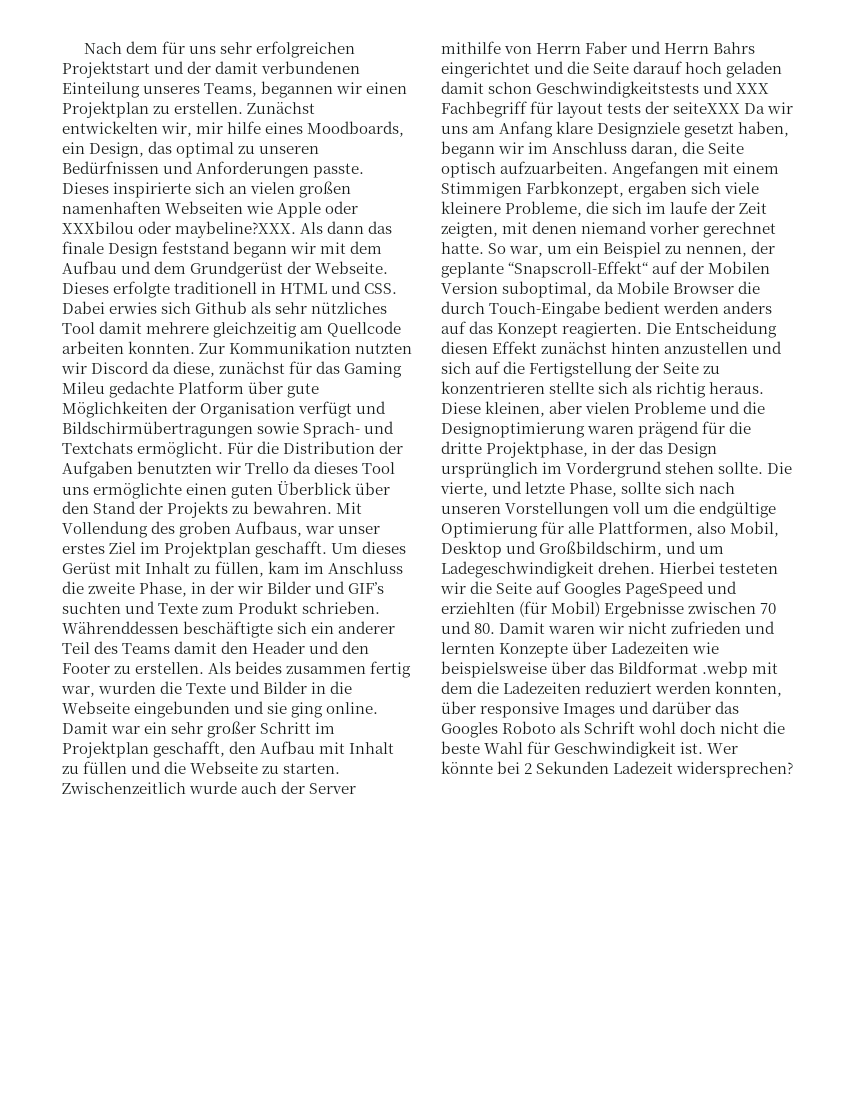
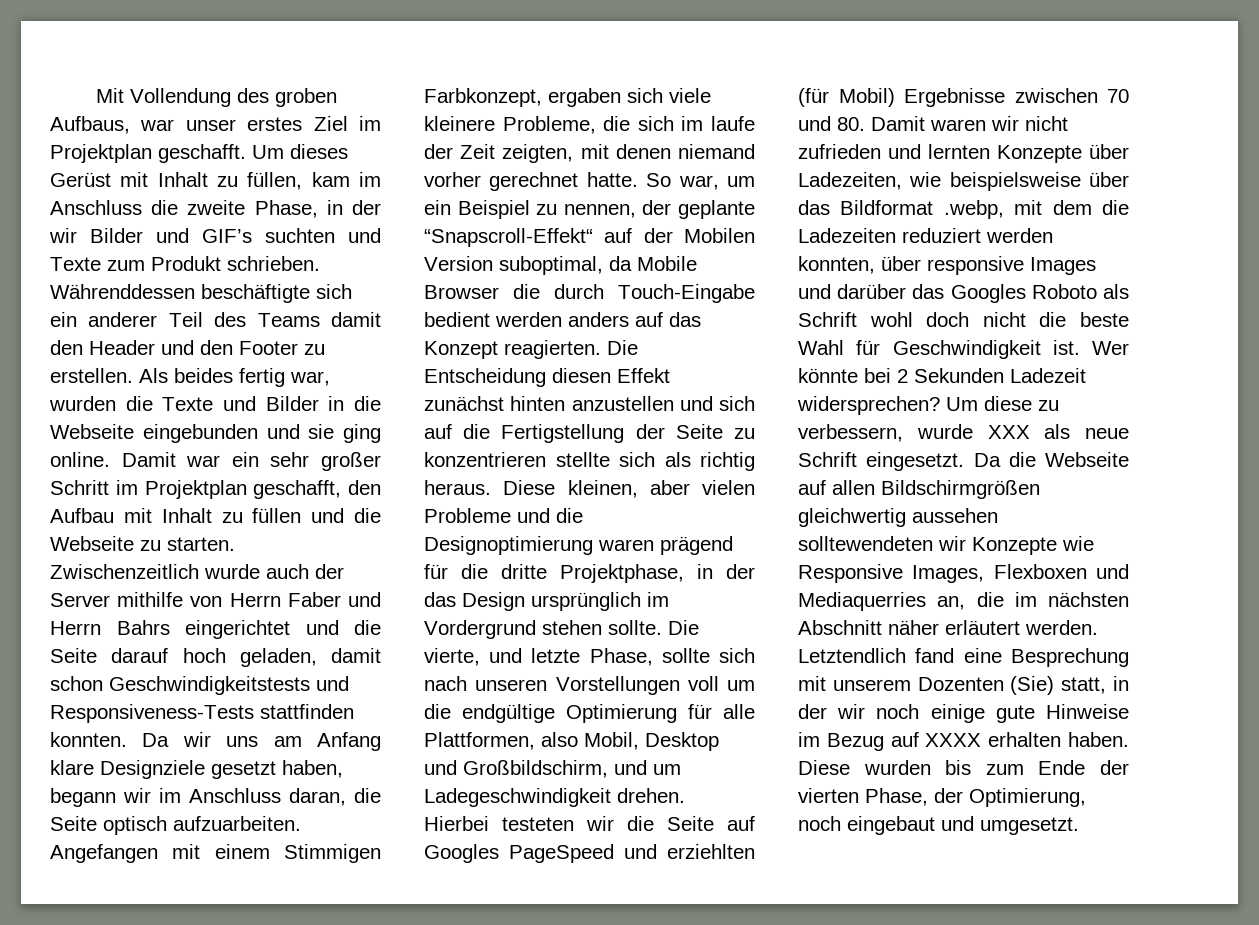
- Nach dem für uns sehr erfolgreichen Projektstart und der damit verbundenen Einteilung unseres Teams, begannen wir einen Projektplan zu erstellen. Zunächst entwickelten wir, mir hilfe eines Moodboards, ein Design, das optimal zu unseren Bedürfnissen und Anforderungen passte. Dieses inspirierte sich an vielen großen namenhaften Webseiten wie Apple oder XXXbilou oder maybeline?XXX. Als dann das finale Design feststand begann wir mit dem Aufbau und dem Grundgerüst der Webseite. Dieses erfolgte traditionell in HTML und CSS. Dabei erwies sich Github als sehr nützliches Tool damit mehrere gleichzeitig am Quellcode arbeiten konnten. Zur Kommunikation nutzten wir Discord da diese, zunächst für das Gaming Mileu gedachte Platform über gute Möglichkeiten der Organisation verfügt und Bildschirmübertragungen sowie Sprach- und Textchats ermöglicht. Für die Distribution der Aufgaben benutzten wir Trello da dieses Tool uns ermöglichte einen guten Überblick über den Stand der Projekts zu bewahren.
- Als beides zusammen fertig war, wurden die Texte und Bilder in die Webseite eingebunden und sie ging online.
+ Als beides fertig war, wurden die Texte und Bilder in die Webseite eingebunden und sie ging online.
- Zwischenzeitlich wurde auch der Server mithilfe von Herrn Faber und Herrn Bahrs eingerichtet und die Seite darauf hoch geladen damit schon Geschwindigkeitstests und XXX Fachbegriff für layout tests der seiteXXX Da wir uns am Anfang klare Designziele gesetzt haben, begann wir im Anschluss daran, die Seite optisch aufzuarbeiten.
+ Zwischenzeitlich wurde auch der Server mithilfe von Herrn Faber und Herrn Bahrs eingerichtet und die Seite darauf hoch geladen, damit schon Geschwindigkeitstests und Responsiveness-Tests stattfinden konnten. Da wir uns am Anfang klare Designziele gesetzt haben, begann wir im Anschluss daran, die Seite optisch aufzuarbeiten.
- Hierbei testeten wir die Seite auf Googles PageSpeed und erziehlten (für Mobil) Ergebnisse zwischen 70 und 80. Damit waren wir nicht zufrieden und lernten Konzepte über Ladezeiten wie beispielsweise über das Bildformat .webp mit dem die Ladezeiten reduziert werden konnten, über responsive Images und darüber das Googles Roboto als Schrift wohl doch nicht die beste Wahl für Geschwindigkeit ist.
+ Hierbei testeten wir die Seite auf Googles PageSpeed und erziehlten (für Mobil) Ergebnisse zwischen 70 und 80. Damit waren wir nicht zufrieden und lernten Konzepte über Ladezeiten, wie beispielsweise über das Bildformat .webp, mit dem die Ladezeiten reduziert werden konnten, über responsive Images und darüber das Googles Roboto als Schrift wohl doch nicht die beste Wahl für Geschwindigkeit ist.
+ Um diese zu verbessern, wurde XXX als neue Schrift eingesetzt. Da die Webseite auf allen Bildschirmgrößen gleichwertig aussehen solltewendeten wir Konzepte wie Responsive Images, Flexboxen und Mediaquerries an, die im nächsten Abschnitt näher erläutert werden. Letztendlich fand eine Besprechung mit unserem Dozenten (Sie) statt, in der wir noch einige gute Hinweise im Bezug auf XXXX erhalten haben. Diese wurden bis zum Ende der vierten Phase, der Optimierung, noch eingebaut und umgesetzt.

